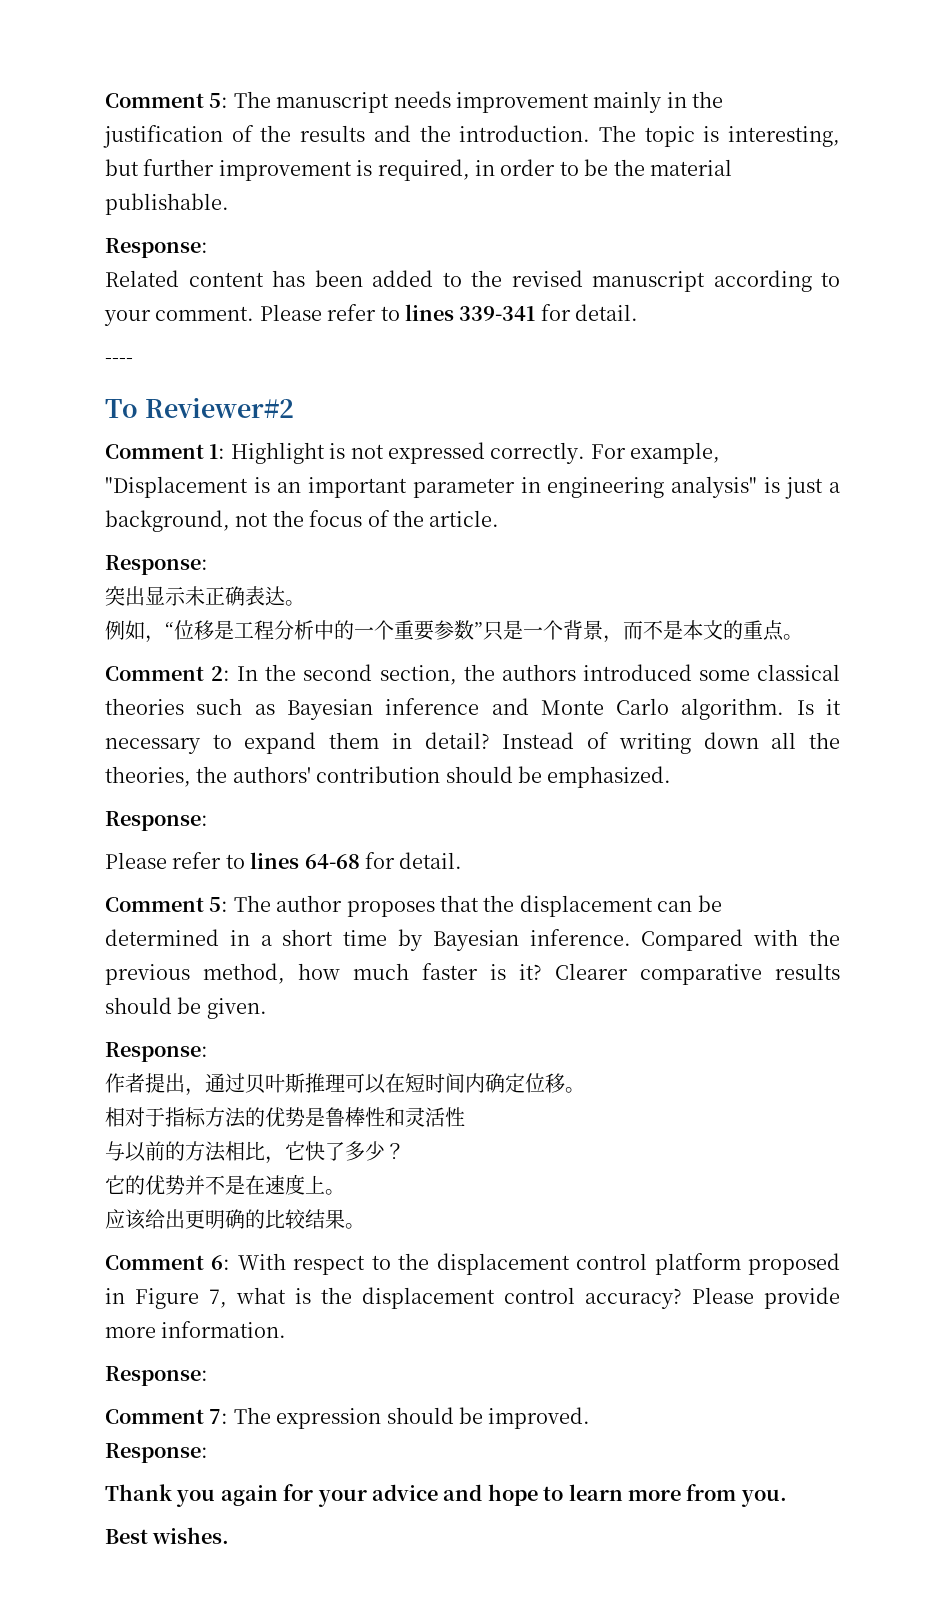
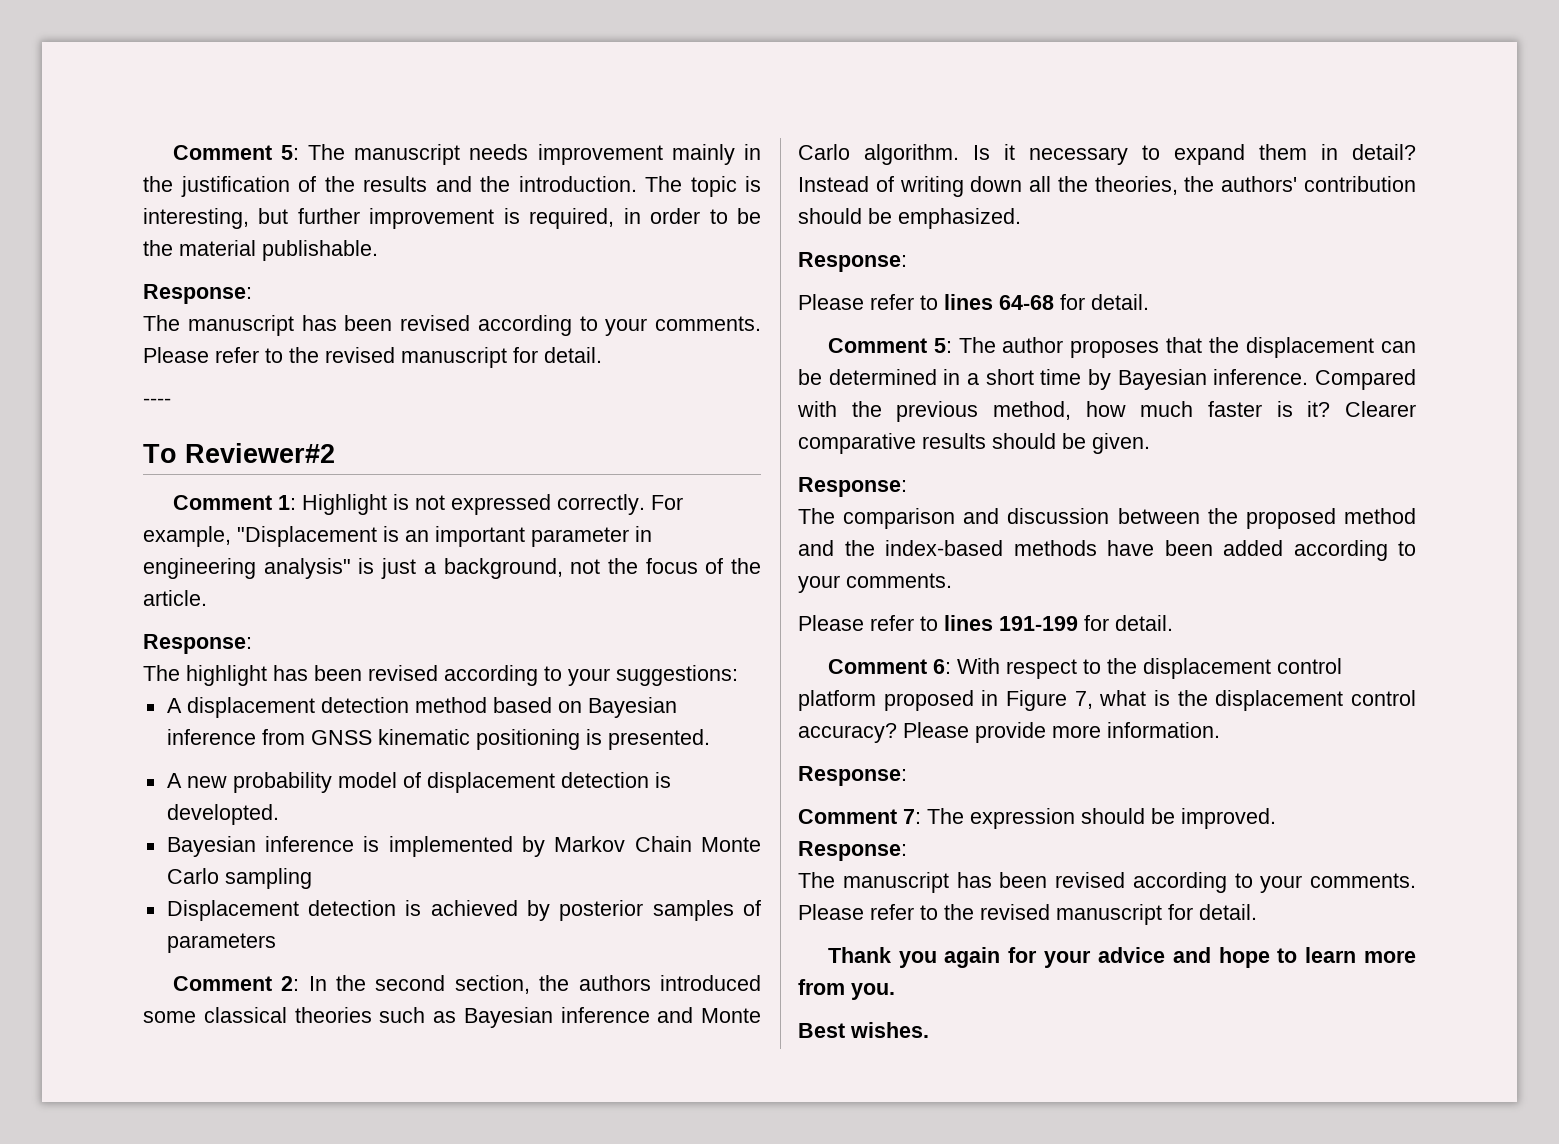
  The topic is interesting, but further improvement is required, in order to be the material publishable.
  Response:
- Related content has been added to the revised manuscript according to your comment. Please refer to lines 339-341 for detail.
+ The manuscript has been revised according to your comments. Please refer to the revised manuscript for detail.
- 突出显示未正确表达。
- 例如，“位移是工程分析中的一个重要参数”只是一个背景，而不是本文的重点。
+ The highlight has been revised according to your suggestions:
+ A displacement detection method based on Bayesian inference from GNSS kinematic positioning is presented.
+ A new probability model of displacement detection is developted.
+ Bayesian inference is implemented by Markov Chain Monte Carlo sampling
+ Displacement detection is achieved by posterior samples of parameters
- 作者提出，通过贝叶斯推理可以在短时间内确定位移。
- 相对于指标方法的优势是鲁棒性和灵活性
- 与以前的方法相比，它快了多少？
- 它的优势并不是在速度上。
- 应该给出更明确的比较结果。
+ The comparison and discussion between the proposed method and the index-based methods have been added according to your comments.
+ Please refer to lines 191-199 for detail.
  Comment 7: The expression should be improved.
  Response:
+ The manuscript has been revised according to your comments. Please refer to the revised manuscript for detail.

